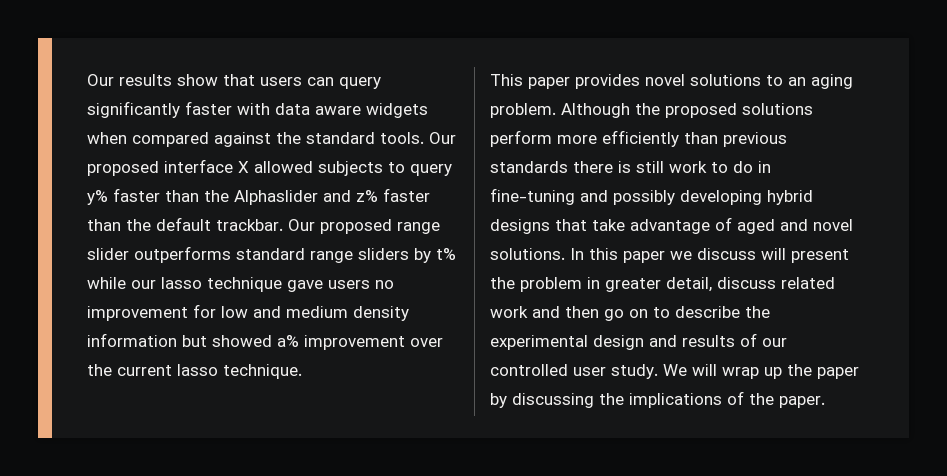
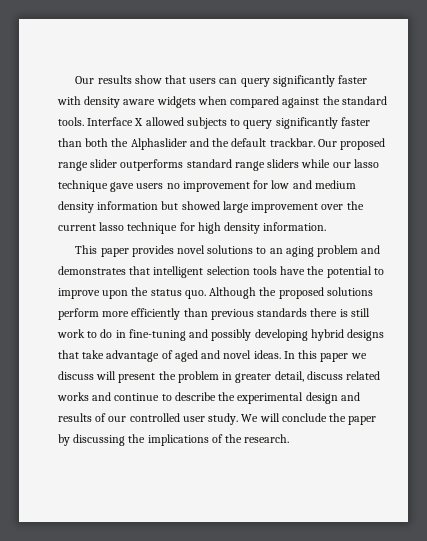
- Our results show that users can query significantly faster with data aware widgets when compared against the standard tools.
+ Our results show that users can query significantly faster with density aware widgets when compared against the standard tools.
- Our proposed interface X allowed subjects to query y% faster than the Alphaslider and z% faster than the default trackbar.
+ Interface X allowed subjects to query significantly faster than both the Alphaslider and the default trackbar.
- Our proposed range slider outperforms standard range sliders by t% while our lasso technique gave users no improvement for low and medium density information but showed a% improvement over the current lasso technique.
+ Our proposed range slider outperforms standard range sliders while our lasso technique gave users no improvement for low and medium density information but showed large improvement over the current lasso technique for high density information.
- This paper provides novel solutions to an aging problem.
+ This paper provides novel solutions to an aging problem and demonstrates that intelligent selection tools have the potential to improve upon the status quo.
- Although the proposed solutions perform more efficiently than previous standards there is still work to do in fine-tuning and possibly developing hybrid designs that take advantage of aged and novel solutions.
+ Although the proposed solutions perform more efficiently than previous standards there is still work to do in fine-tuning and possibly developing hybrid designs that take advantage of aged and novel ideas.
- In this paper we discuss will present the problem in greater detail, discuss related work and then go on to describe the experimental design and results of our controlled user study.
+ In this paper we discuss will present the problem in greater detail, discuss related works and continue to describe the experimental design and results of our controlled user study.
- We will wrap up the paper by discussing the implications of the paper.
+ We will conclude the paper by discussing the implications of the research.

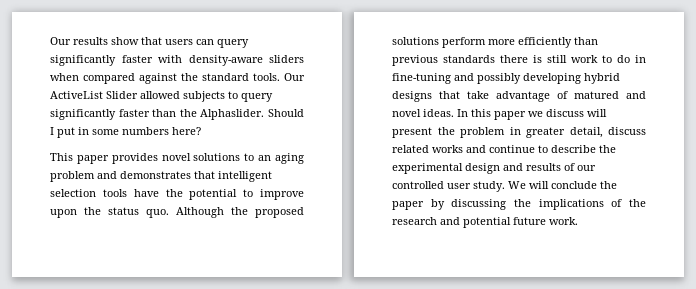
- Our results show that users can query significantly faster with density aware widgets when compared against the standard tools.
+ Our results show that users can query significantly faster with density-aware sliders when compared against the standard tools.
- Interface X allowed subjects to query significantly faster than both the Alphaslider and the default trackbar. Our proposed range slider outperforms standard range sliders while our lasso technique gave users no improvement for low and medium density information but showed large improvement over the current lasso technique for high density information.
+ Our ActiveList Slider allowed subjects to query significantly faster than the Alphaslider. Should I put in some numbers here?
- Although the proposed solutions perform more efficiently than previous standards there is still work to do in fine-tuning and possibly developing hybrid designs that take advantage of aged and novel ideas.
+ Although the proposed solutions perform more efficiently than previous standards there is still work to do in fine-tuning and possibly developing hybrid designs that take advantage of matured and novel ideas.
- We will conclude the paper by discussing the implications of the research.
+ We will conclude the paper by discussing the implications of the research and potential future work.

